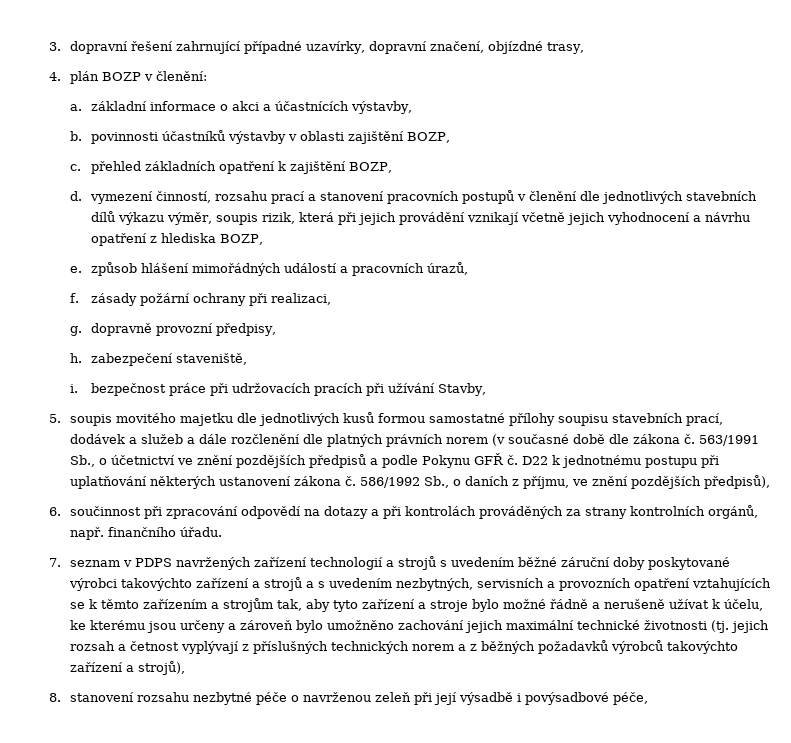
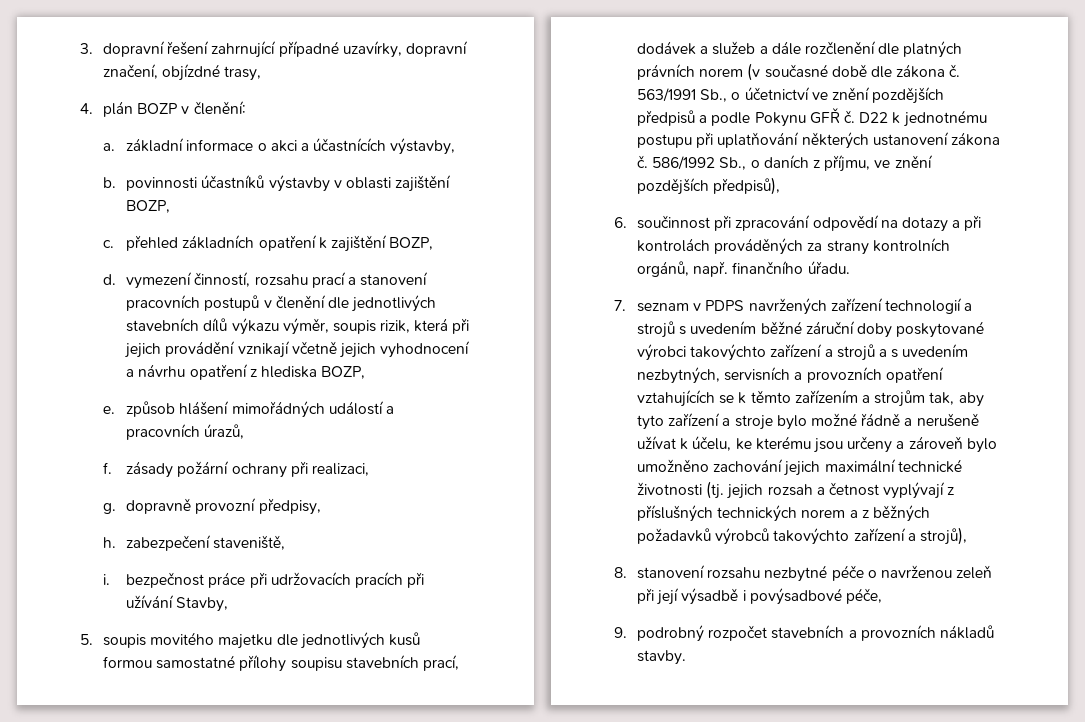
+ 9. podrobný rozpočet stavebních a provozních nákladů stavby.

